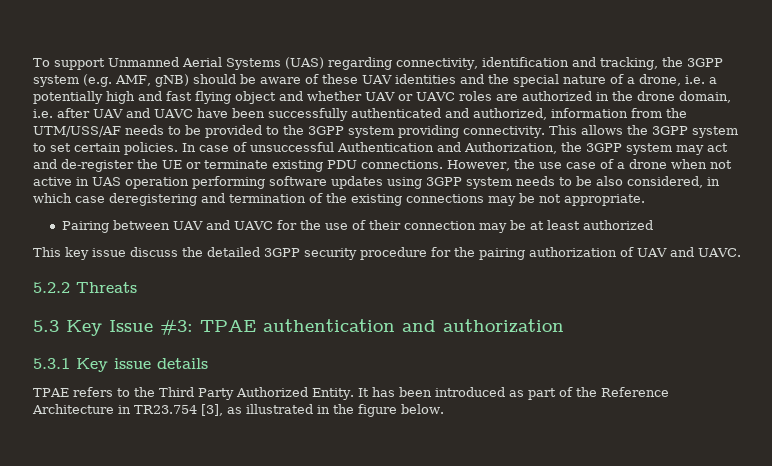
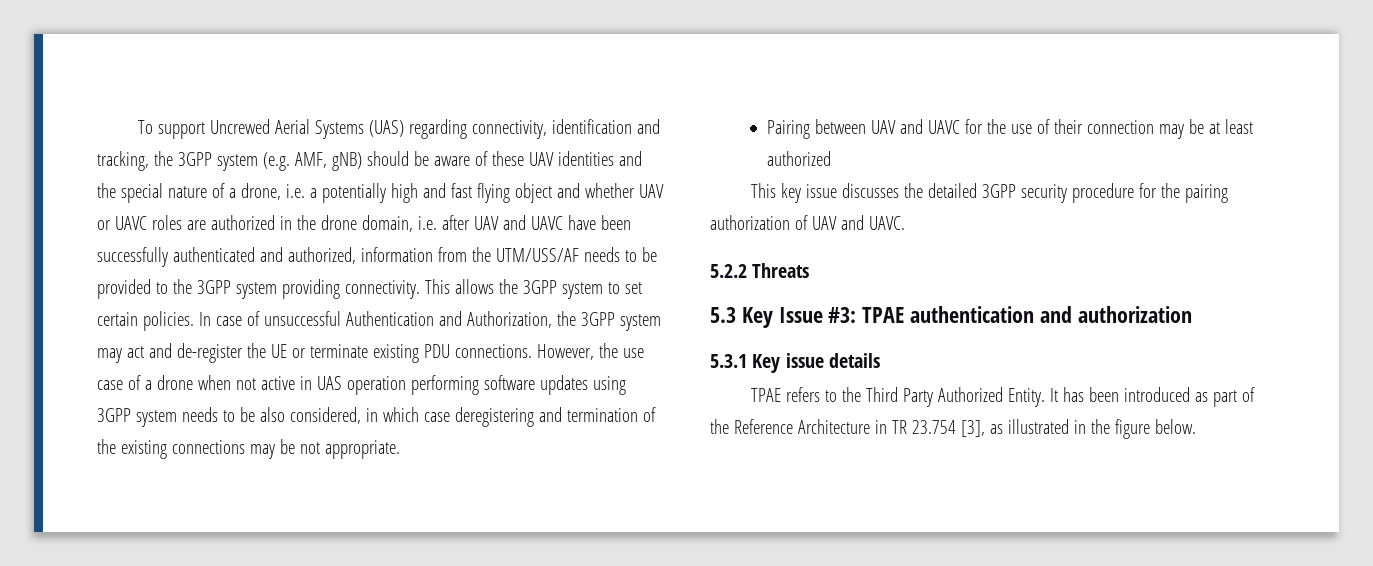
- To support Unmanned Aerial Systems (UAS) regarding connectivity, identification and tracking, the 3GPP system (e.g. AMF, gNB) should be aware of these UAV identities and the special nature of a drone, i.e. a potentially high and fast flying object and whether UAV or UAVC roles are authorized in the drone domain, i.e. after UAV and UAVC have been successfully authenticated and authorized, information from the UTM/USS/AF needs to be provided to the 3GPP system providing connectivity.
+ To support Uncrewed Aerial Systems (UAS) regarding connectivity, identification and tracking, the 3GPP system (e.g. AMF, gNB) should be aware of these UAV identities and the special nature of a drone, i.e. a potentially high and fast flying object and whether UAV or UAVC roles are authorized in the drone domain, i.e. after UAV and UAVC have been successfully authenticated and authorized, information from the UTM/USS/AF needs to be provided to the 3GPP system providing connectivity.
- This key issue discuss the detailed 3GPP security procedure for the pairing authorization of UAV and UAVC.
+ This key issue discusses the detailed 3GPP security procedure for the pairing authorization of UAV and UAVC.
- It has been introduced as part of the Reference Architecture in TR23.754 [3], as illustrated in the figure below.
+ It has been introduced as part of the Reference Architecture in TR 23.754 [3], as illustrated in the figure below.

